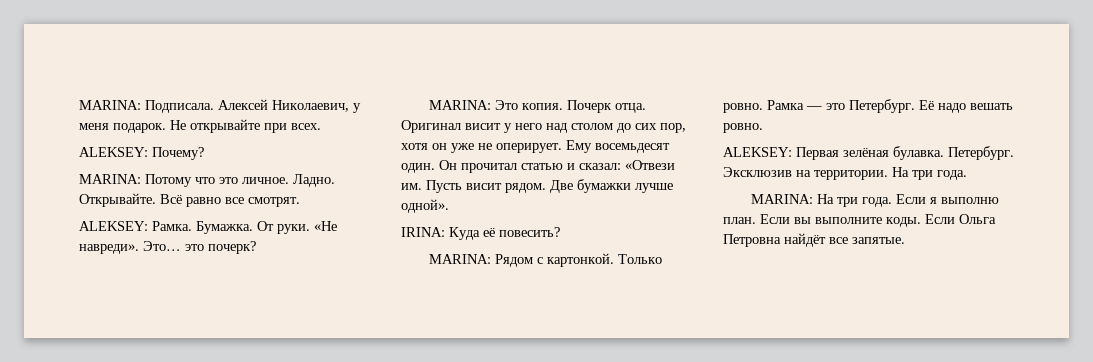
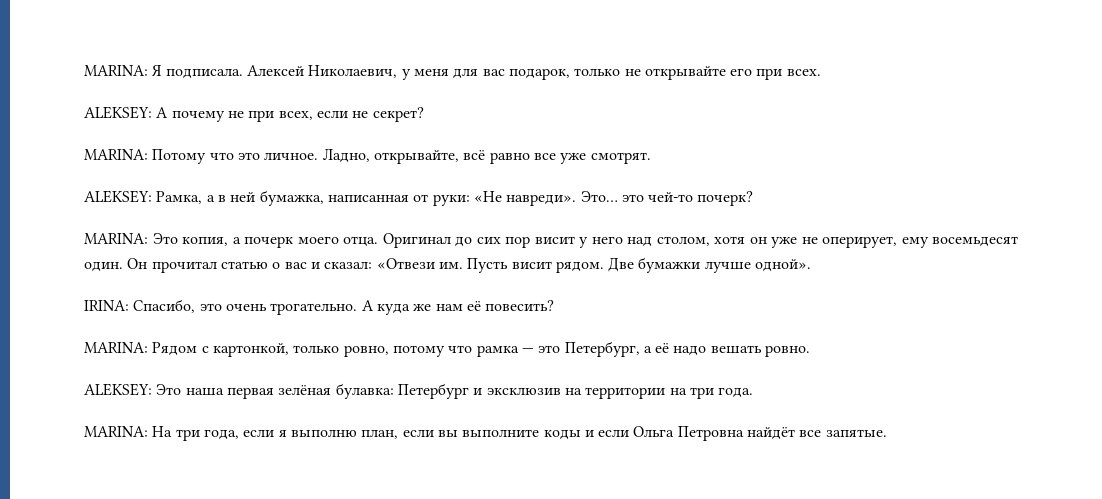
- MARINA: Подписала.
+ MARINA: Я подписала.
- Алексей Николаевич, у меня подарок. Не открывайте при всех.
- ALEKSEY: Почему?
+ Алексей Николаевич, у меня для вас подарок, только не открывайте его при всех.
+ ALEKSEY: А почему не при всех, если не секрет?
- Ладно. Открывайте. Всё равно все смотрят.
+ Ладно, открывайте, всё равно все уже смотрят.
- ALEKSEY: Рамка. Бумажка. От руки. «Не навреди».
+ ALEKSEY: Рамка, а в ней бумажка, написанная от руки: «Не навреди».
- Это… это почерк?
+ Это… это чей-то почерк?
- MARINA: Это копия. Почерк отца. Оригинал висит у него над столом до сих пор, хотя он уже не оперирует. Ему восемьдесят один.
+ MARINA: Это копия, а почерк моего отца. Оригинал до сих пор висит у него над столом, хотя он уже не оперирует, ему восемьдесят один.
- Он прочитал статью и сказал: «Отвези им. Пусть висит рядом.
+ Он прочитал статью о вас и сказал: «Отвези им. Пусть висит рядом.
- IRINA: Куда её повесить?
+ IRINA: Спасибо, это очень трогательно. А куда же нам её повесить?
- MARINA: Рядом с картонкой. Только ровно. Рамка — это Петербург. Её надо вешать ровно.
- ALEKSEY: Первая зелёная булавка. Петербург. Эксклюзив на территории. На три года.
+ MARINA: Рядом с картонкой, только ровно, потому что рамка — это Петербург, а её надо вешать ровно.
+ ALEKSEY: Это наша первая зелёная булавка: Петербург и эксклюзив на территории на три года.
- MARINA: На три года. Если я выполню план. Если вы выполните коды. Если Ольга Петровна найдёт все запятые.
+ MARINA: На три года, если я выполню план, если вы выполните коды и если Ольга Петровна найдёт все запятые.

